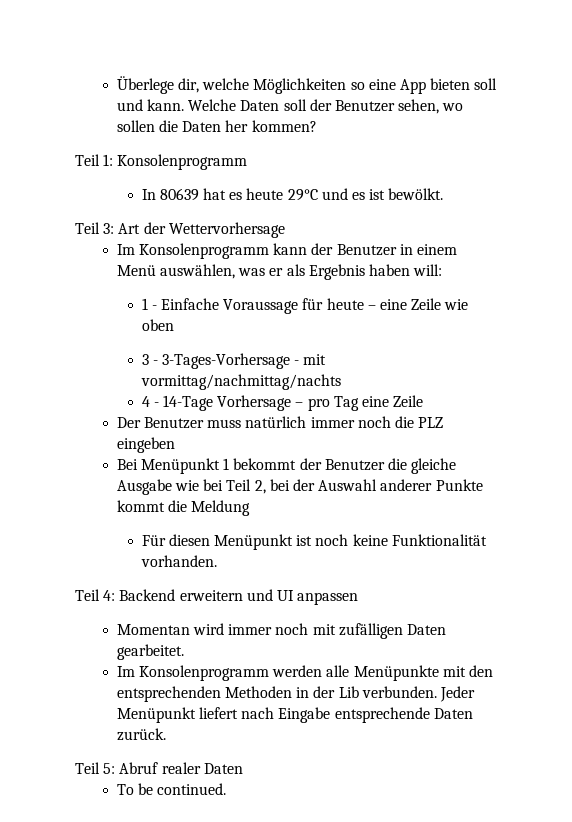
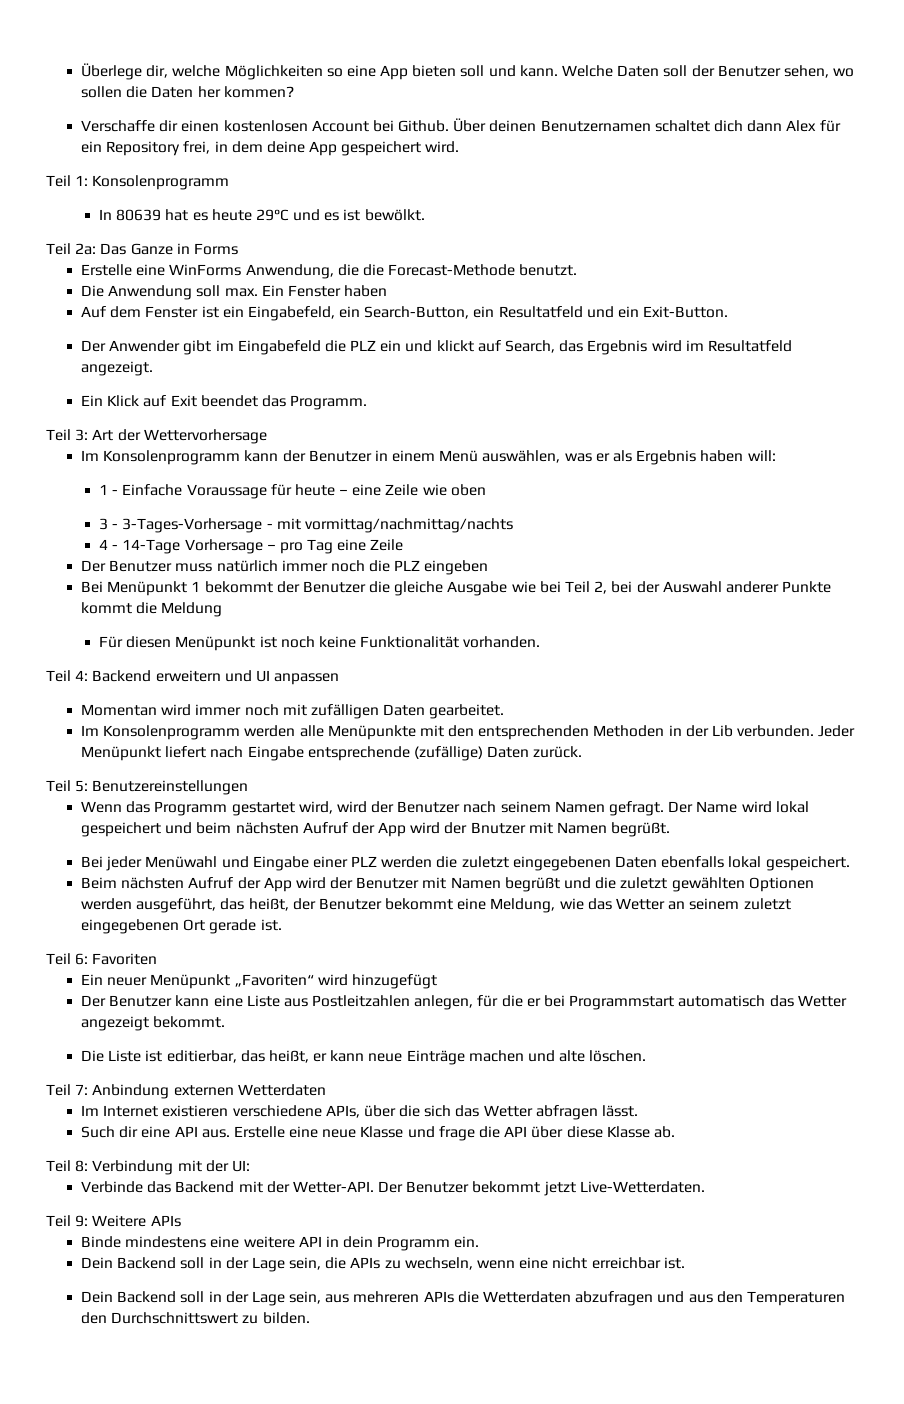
+ Verschaffe dir einen kostenlosen Account bei Github. Über deinen Benutzernamen schaltet dich dann Alex für ein Repository frei, in dem deine App gespeichert wird.
+ Teil 2a: Das Ganze in Forms
+ Erstelle eine WinForms Anwendung, die die Forecast-Methode benutzt.
+ Die Anwendung soll max. Ein Fenster haben
+ Auf dem Fenster ist ein Eingabefeld, ein Search-Button, ein Resultatfeld und ein Exit-Button.
+ Der Anwender gibt im Eingabefeld die PLZ ein und klickt auf Search, das Ergebnis wird im Resultatfeld angezeigt.
+ Ein Klick auf Exit beendet das Programm.
- Jeder Menüpunkt liefert nach Eingabe entsprechende Daten zurück.
+ Jeder Menüpunkt liefert nach Eingabe entsprechende (zufällige) Daten zurück.
- Teil 5: Abruf realer Daten
- To be continued.
+ Teil 5: Benutzereinstellungen
+ Wenn das Programm gestartet wird, wird der Benutzer nach seinem Namen gefragt. Der Name wird lokal gespeichert und beim nächsten Aufruf der App wird der Bnutzer mit Namen begrüßt.
+ Bei jeder Menüwahl und Eingabe einer PLZ werden die zuletzt eingegebenen Daten ebenfalls lokal gespeichert.
+ Beim nächsten Aufruf der App wird der Benutzer mit Namen begrüßt und die zuletzt gewählten Optionen werden ausgeführt, das heißt, der Benutzer bekommt eine Meldung, wie das Wetter an seinem zuletzt eingegebenen Ort gerade ist.
+ Teil 6: Favoriten
+ Ein neuer Menüpunkt „Favoriten“ wird hinzugefügt
+ Der Benutzer kann eine Liste aus Postleitzahlen anlegen, für die er bei Programmstart automatisch das Wetter angezeigt bekommt.
+ Die Liste ist editierbar, das heißt, er kann neue Einträge machen und alte löschen.
+ Teil 7: Anbindung externen Wetterdaten
+ Im Internet existieren verschiedene APIs, über die sich das Wetter abfragen lässt.
+ Such dir eine API aus. Erstelle eine neue Klasse und frage die API über diese Klasse ab.
+ Teil 8: Verbindung mit der UI:
+ Verbinde das Backend mit der Wetter-API. Der Benutzer bekommt jetzt Live-Wetterdaten.
+ Teil 9: Weitere APIs
+ Binde mindestens eine weitere API in dein Programm ein.
+ Dein Backend soll in der Lage sein, die APIs zu wechseln, wenn eine nicht erreichbar ist.
+ Dein Backend soll in der Lage sein, aus mehreren APIs die Wetterdaten abzufragen und aus den Temperaturen den Durchschnittswert zu bilden.

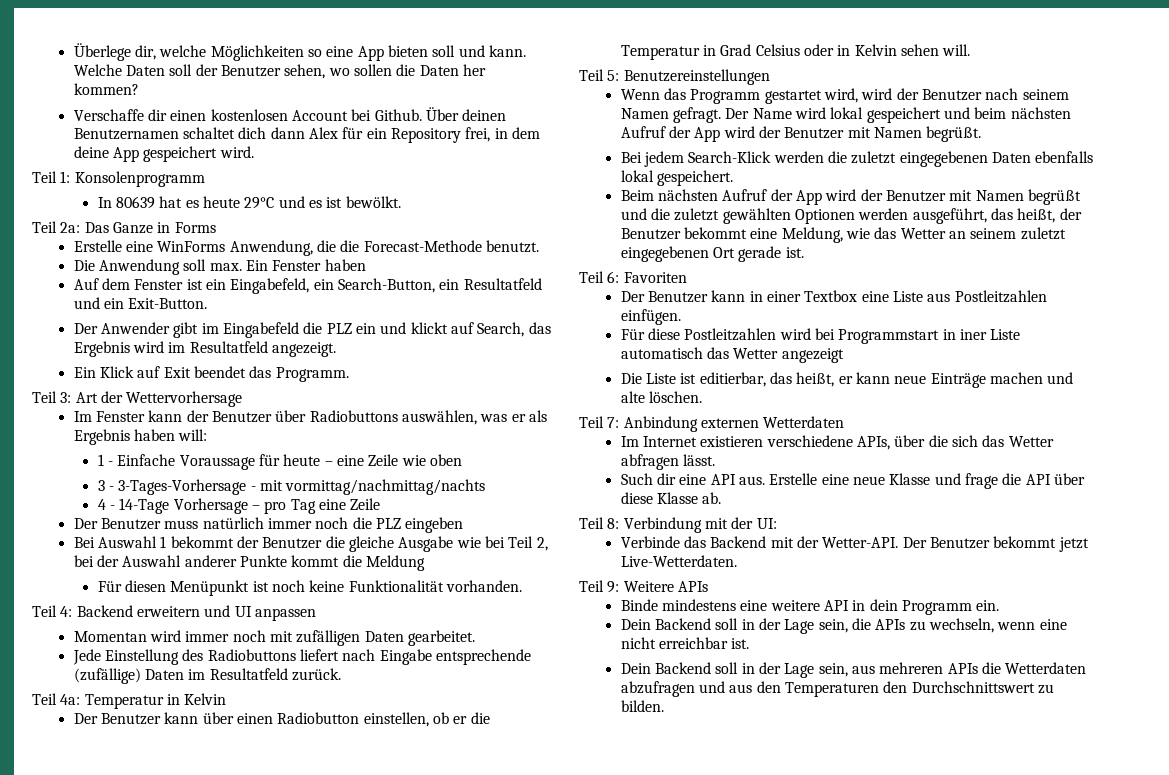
- Im Konsolenprogramm kann der Benutzer in einem Menü auswählen, was er als Ergebnis haben will:
+ Im Fenster kann der Benutzer über Radiobuttons auswählen, was er als Ergebnis haben will:
- Bei Menüpunkt 1 bekommt der Benutzer die gleiche Ausgabe wie bei Teil 2, bei der Auswahl anderer Punkte kommt die Meldung
+ Bei Auswahl 1 bekommt der Benutzer die gleiche Ausgabe wie bei Teil 2, bei der Auswahl anderer Punkte kommt die Meldung
- Im Konsolenprogramm werden alle Menüpunkte mit den entsprechenden Methoden in der Lib verbunden. Jeder Menüpunkt liefert nach Eingabe entsprechende (zufällige) Daten zurück.
+ Jede Einstellung des Radiobuttons liefert nach Eingabe entsprechende (zufällige) Daten im Resultatfeld zurück.
+ Teil 4a: Temperatur in Kelvin
+ Der Benutzer kann über einen Radiobutton einstellen, ob er die Temperatur in Grad Celsius oder in Kelvin sehen will.
- Der Name wird lokal gespeichert und beim nächsten Aufruf der App wird der Bnutzer mit Namen begrüßt.
+ Der Name wird lokal gespeichert und beim nächsten Aufruf der App wird der Benutzer mit Namen begrüßt.
- Bei jeder Menüwahl und Eingabe einer PLZ werden die zuletzt eingegebenen Daten ebenfalls lokal gespeichert.
+ Bei jedem Search-Klick werden die zuletzt eingegebenen Daten ebenfalls lokal gespeichert.
- Ein neuer Menüpunkt „Favoriten“ wird hinzugefügt
- Der Benutzer kann eine Liste aus Postleitzahlen anlegen, für die er bei Programmstart automatisch das Wetter angezeigt bekommt.
+ Der Benutzer kann in einer Textbox eine Liste aus Postleitzahlen einfügen.
+ Für diese Postleitzahlen wird bei Programmstart in iner Liste automatisch das Wetter angezeigt

